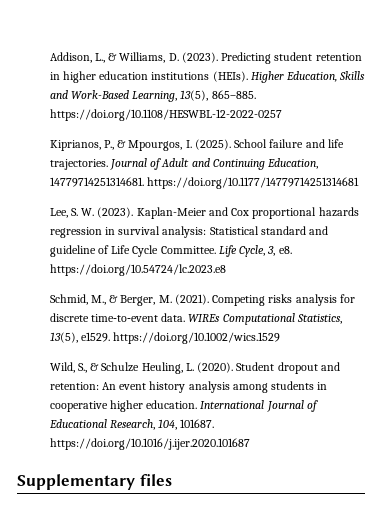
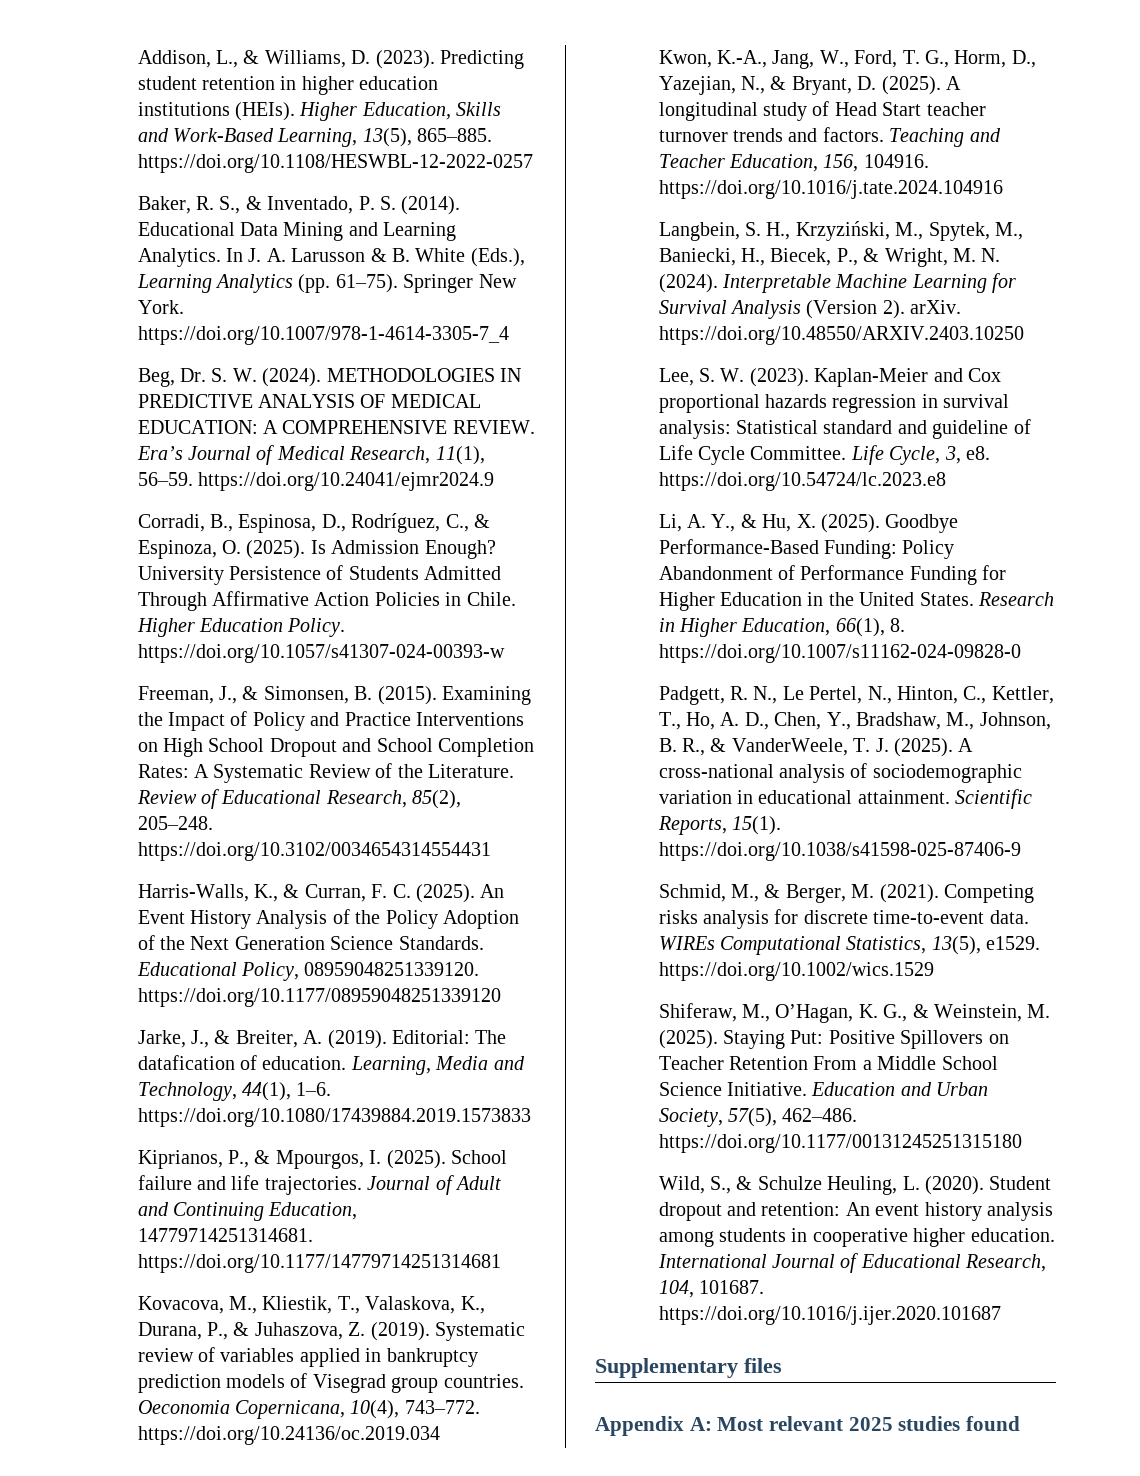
+ Baker, R. S., & Inventado, P. S. (2014). Educational Data Mining and Learning Analytics. In J. A. Larusson & B. White (Eds.), Learning Analytics (pp. 61–75). Springer New York. https://doi.org/10.1007/978-1-4614-3305-7_4
+ Beg, Dr. S. W. (2024). METHODOLOGIES IN PREDICTIVE ANALYSIS OF MEDICAL EDUCATION: A COMPREHENSIVE REVIEW. Era’s Journal of Medical Research, 11(1), 56–59. https://doi.org/10.24041/ejmr2024.9
+ Corradi, B., Espinosa, D., Rodríguez, C., & Espinoza, O. (2025). Is Admission Enough? University Persistence of Students Admitted Through Affirmative Action Policies in Chile. Higher Education Policy. https://doi.org/10.1057/s41307-024-00393-w
+ Freeman, J., & Simonsen, B. (2015). Examining the Impact of Policy and Practice Interventions on High School Dropout and School Completion Rates: A Systematic Review of the Literature. Review of Educational Research, 85(2), 205–248. https://doi.org/10.3102/0034654314554431
+ Harris-Walls, K., & Curran, F. C. (2025). An Event History Analysis of the Policy Adoption of the Next Generation Science Standards. Educational Policy, 08959048251339120. https://doi.org/10.1177/08959048251339120
+ Jarke, J., & Breiter, A. (2019). Editorial: The datafication of education. Learning, Media and Technology, 44(1), 1–6. https://doi.org/10.1080/17439884.2019.1573833
+ Kovacova, M., Kliestik, T., Valaskova, K., Durana, P., & Juhaszova, Z. (2019). Systematic review of variables applied in bankruptcy prediction models of Visegrad group countries. Oeconomia Copernicana, 10(4), 743–772. https://doi.org/10.24136/oc.2019.034
+ Kwon, K.-A., Jang, W., Ford, T. G., Horm, D., Yazejian, N., & Bryant, D. (2025). A longitudinal study of Head Start teacher turnover trends and factors. Teaching and Teacher Education, 156, 104916. https://doi.org/10.1016/j.tate.2024.104916
+ Langbein, S. H., Krzyziński, M., Spytek, M., Baniecki, H., Biecek, P., & Wright, M. N. (2024). Interpretable Machine Learning for Survival Analysis (Version 2). arXiv. https://doi.org/10.48550/ARXIV.2403.10250
+ Li, A. Y., & Hu, X. (2025). Goodbye Performance-Based Funding: Policy Abandonment of Performance Funding for Higher Education in the United States. Research in Higher Education, 66(1), 8. https://doi.org/10.1007/s11162-024-09828-0
+ Padgett, R. N., Le Pertel, N., Hinton, C., Kettler, T., Ho, A. D., Chen, Y., Bradshaw, M., Johnson, B. R., & VanderWeele, T. J. (2025). A cross-national analysis of sociodemographic variation in educational attainment. Scientific Reports, 15(1). https://doi.org/10.1038/s41598-025-87406-9
+ Shiferaw, M., O’Hagan, K. G., & Weinstein, M. (2025). Staying Put: Positive Spillovers on Teacher Retention From a Middle School Science Initiative. Education and Urban Society, 57(5), 462–486. https://doi.org/10.1177/00131245251315180
+ Appendix A: Most relevant 2025 studies found

